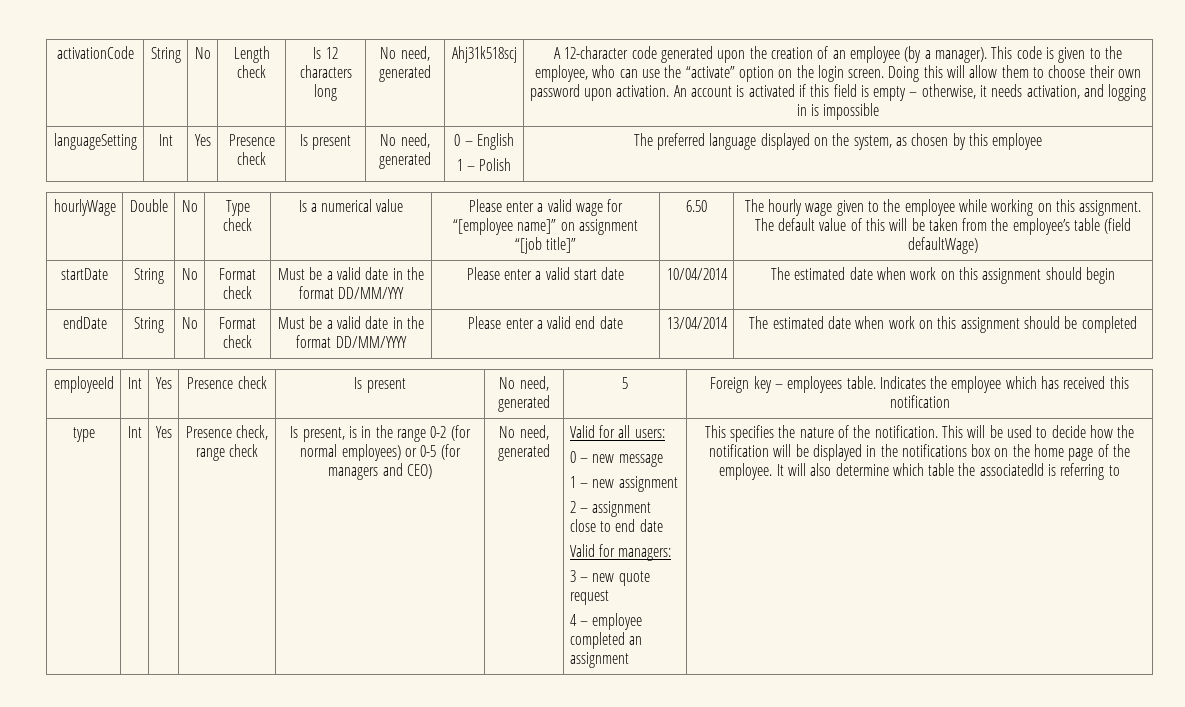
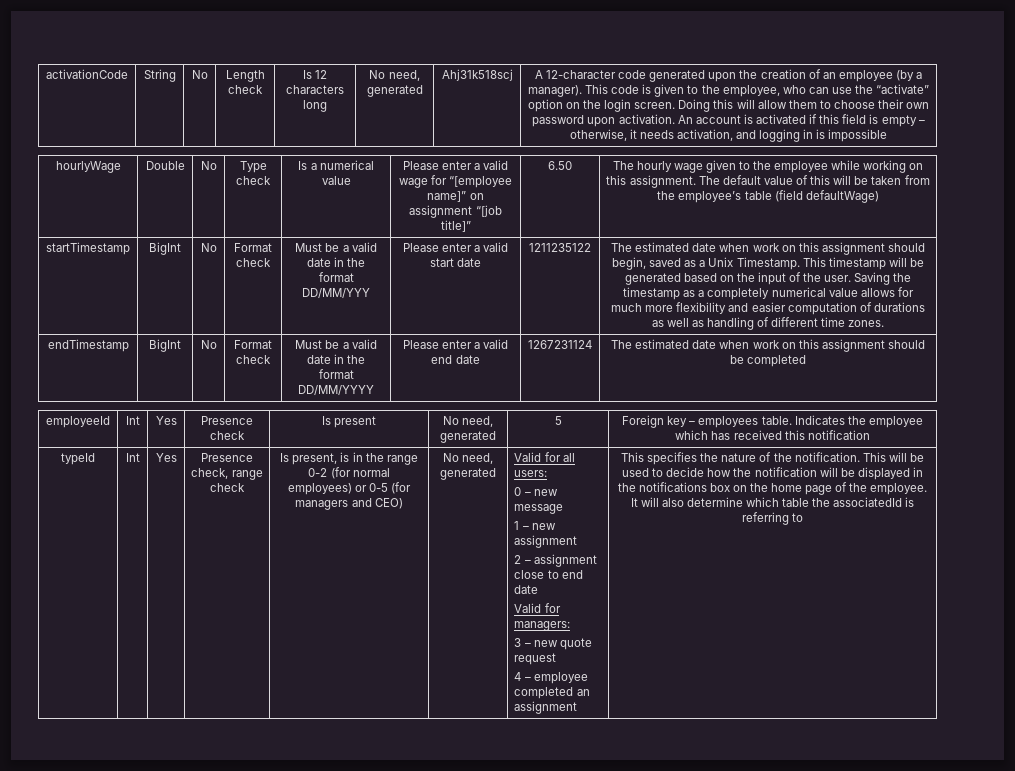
- languageSetting | Int | Yes | Presence check | Is present | No need, generated | 0 – English
- 1 – Polish | The preferred language displayed on the system, as chosen by this employee
- startDate | String
+ startTimestamp | BigInt
- 10/04/2014 | The estimated date when work on this assignment should begin
- endDate | String | No | Format check | Must be a valid date in the format DD/MM/YYYY | Please enter a valid end date | 13/04/2014 | The estimated date when work on this assignment should be completed
+ 1211235122 | The estimated date when work on this assignment should begin, saved as a Unix Timestamp. This timestamp will be generated based on the input of the user. Saving the timestamp as a completely numerical value allows for much more flexibility and easier computation of durations as well as handling of different time zones.
+ endTimestamp | BigInt | No | Format check | Must be a valid date in the format DD/MM/YYYY | Please enter a valid end date | 1267231124 | The estimated date when work on this assignment should be completed
- type
+ typeId

